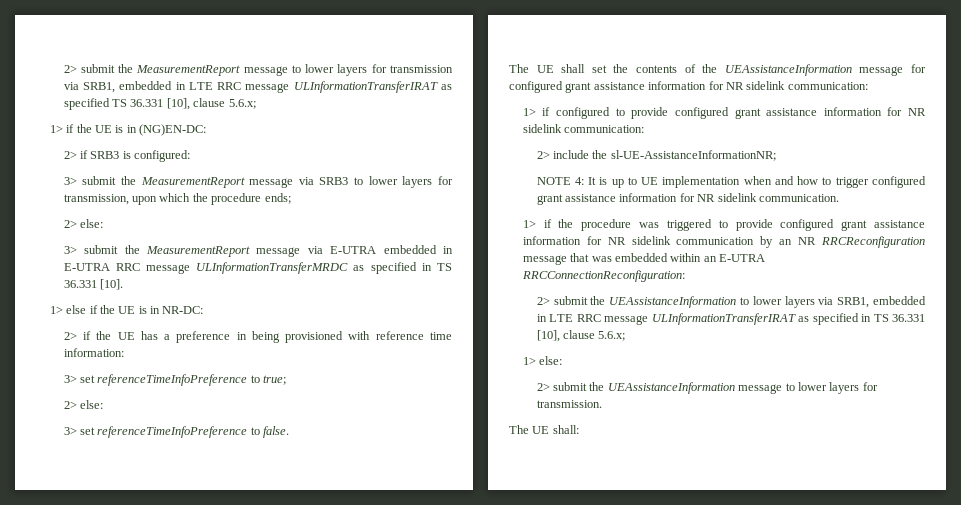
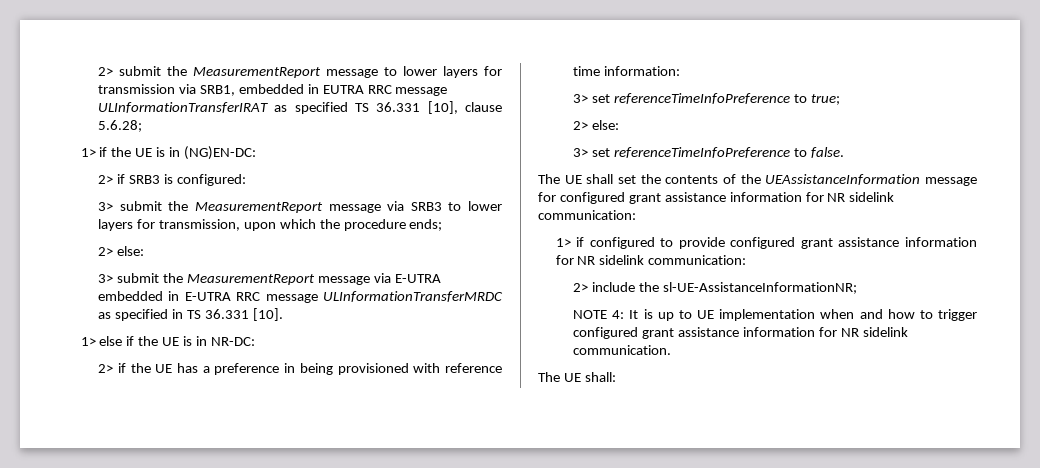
- 2> submit the MeasurementReport message to lower layers for transmission via SRB1, embedded in LTE RRC message ULInformationTransferIRAT as specified TS 36.331 [10], clause 5.6.x;
+ 2> submit the MeasurementReport message to lower layers for transmission via SRB1, embedded in EUTRA RRC message ULInformationTransferIRAT as specified TS 36.331 [10], clause 5.6.28;
- 1> if the procedure was triggered to provide configured grant assistance information for NR sidelink communication by an NR RRCReconfiguration message that was embedded within an E-UTRA RRCConnectionReconfiguration:
- 2> submit the UEAssistanceInformation to lower layers via SRB1, embedded in LTE RRC message ULInformationTransferIRAT as specified in TS 36.331 [10], clause 5.6.x;
- 1> else:
- 2> submit the UEAssistanceInformation message to lower layers for transmission.

